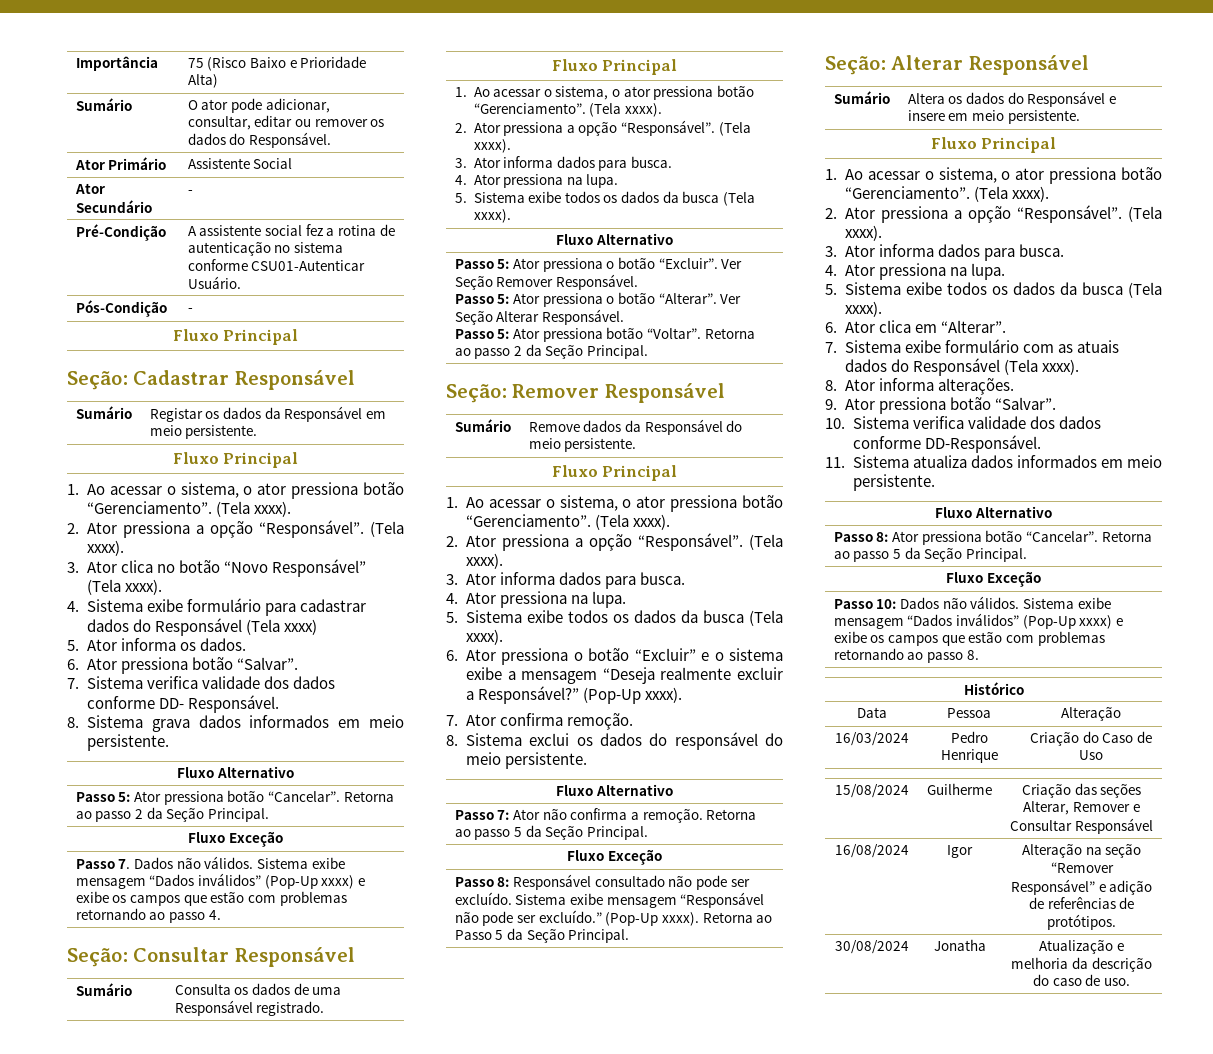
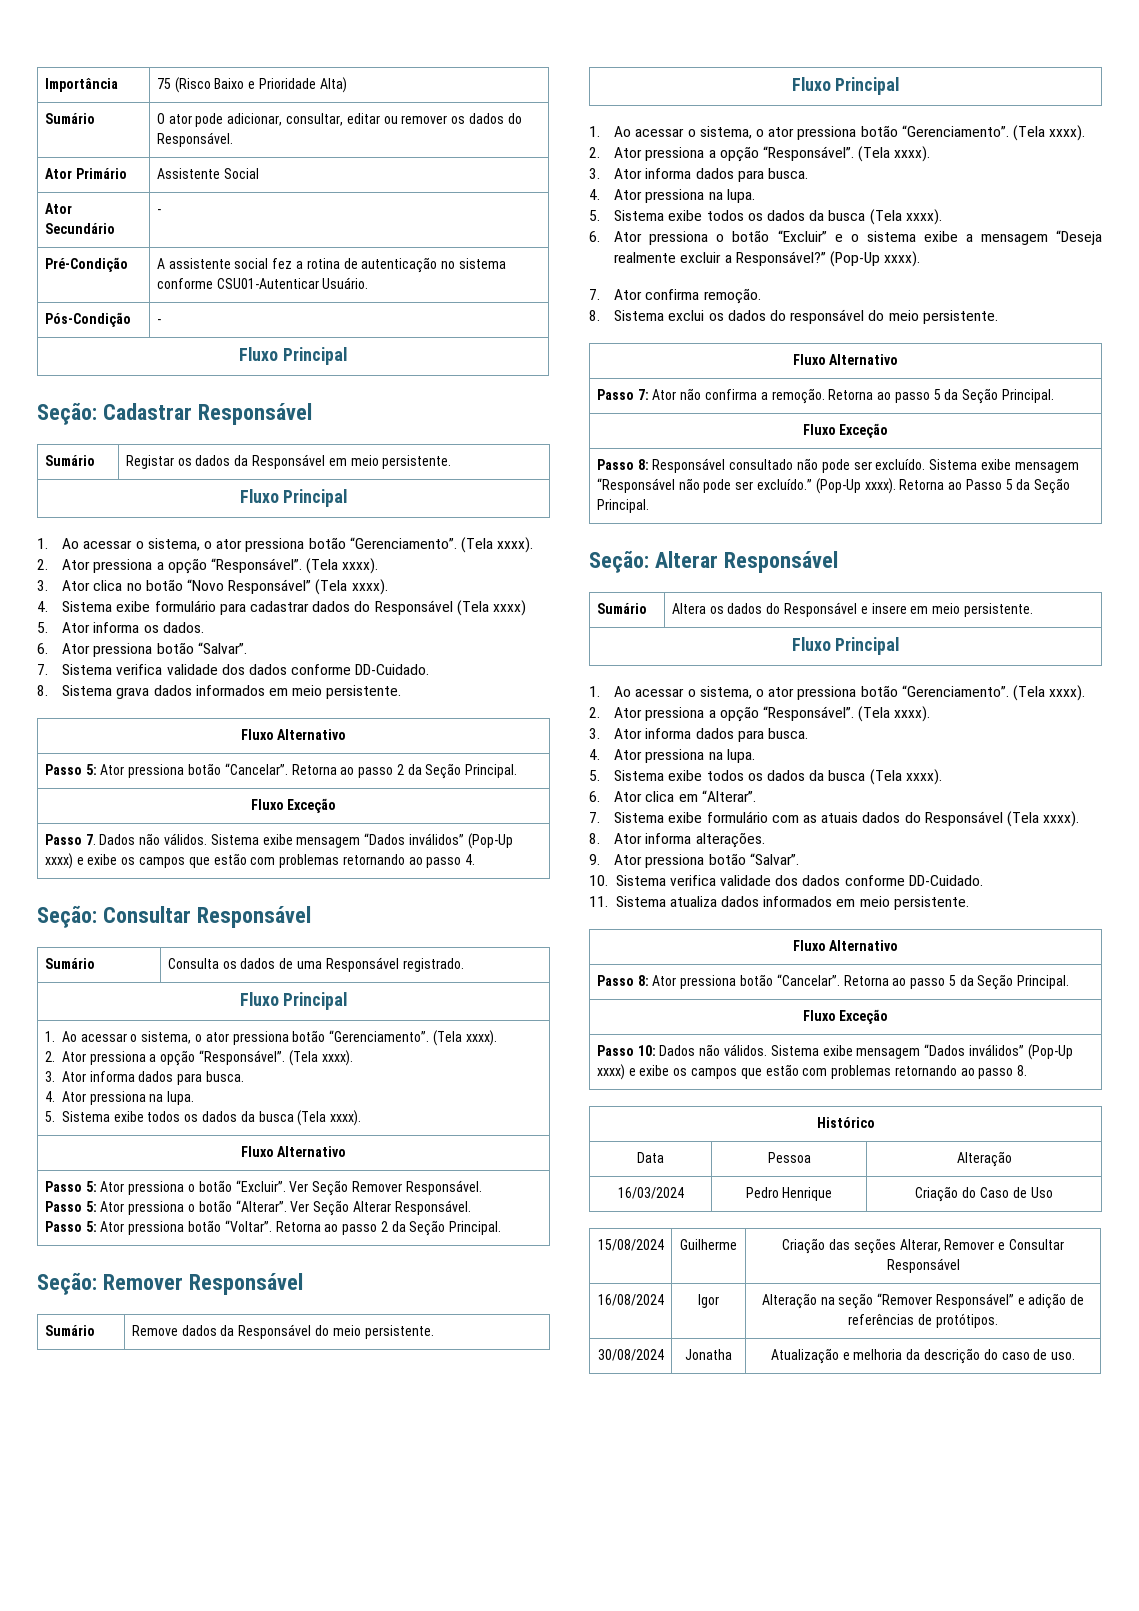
- 7. Sistema verifica validade dos dados conforme DD- Responsável.
+ 7. Sistema verifica validade dos dados conforme DD-Cuidado.
- 10. Sistema verifica validade dos dados conforme DD-Responsável.
+ 10. Sistema verifica validade dos dados conforme DD-Cuidado.

